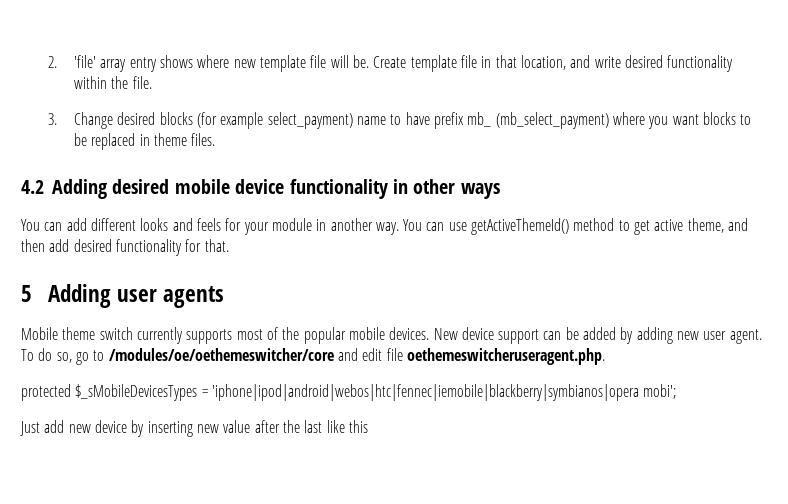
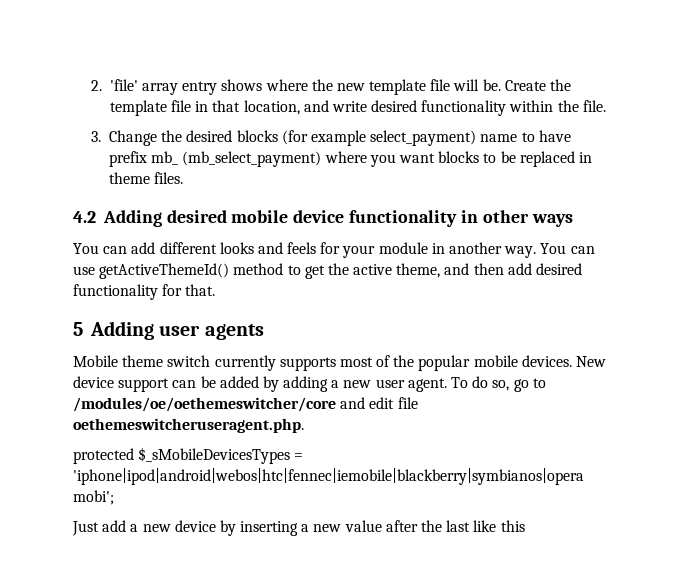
- 2. 'file' array entry shows where new template file will be.
+ 2. 'file' array entry shows where the new template file will be.
- Create template file in that location, and write desired functionality within the file.
+ Create the template file in that location, and write desired functionality within the file.
- 3. Change desired blocks (for example select_payment) name to have prefix mb_ (mb_select_payment) where you want blocks to be replaced in theme files.
+ 3. Change the desired blocks (for example select_payment) name to have prefix mb_ (mb_select_payment) where you want blocks to be replaced in theme files.
- You can use getActiveThemeId() method to get active theme, and then add desired functionality for that.
+ You can use getActiveThemeId() method to get the active theme, and then add desired functionality for that.
- New device support can be added by adding new user agent.
+ New device support can be added by adding a new user agent.
- Just add new device by inserting new value after the last like this
+ Just add a new device by inserting a new value after the last like this

